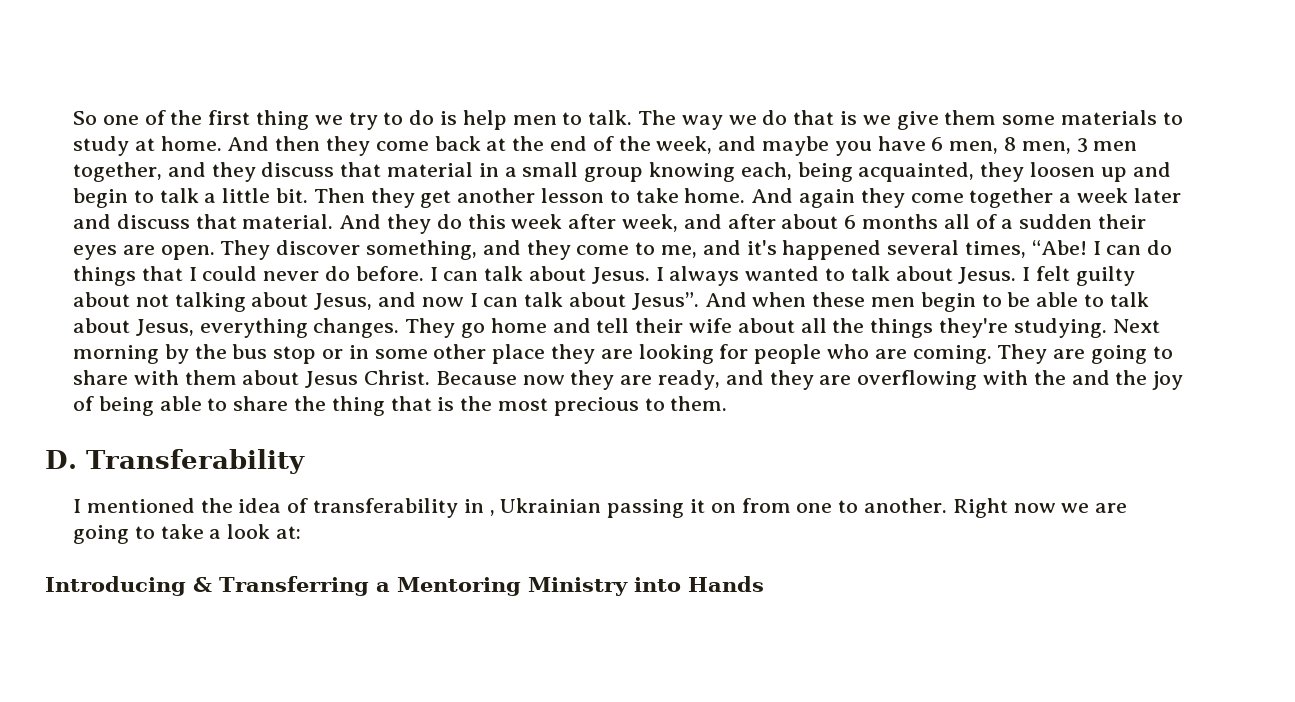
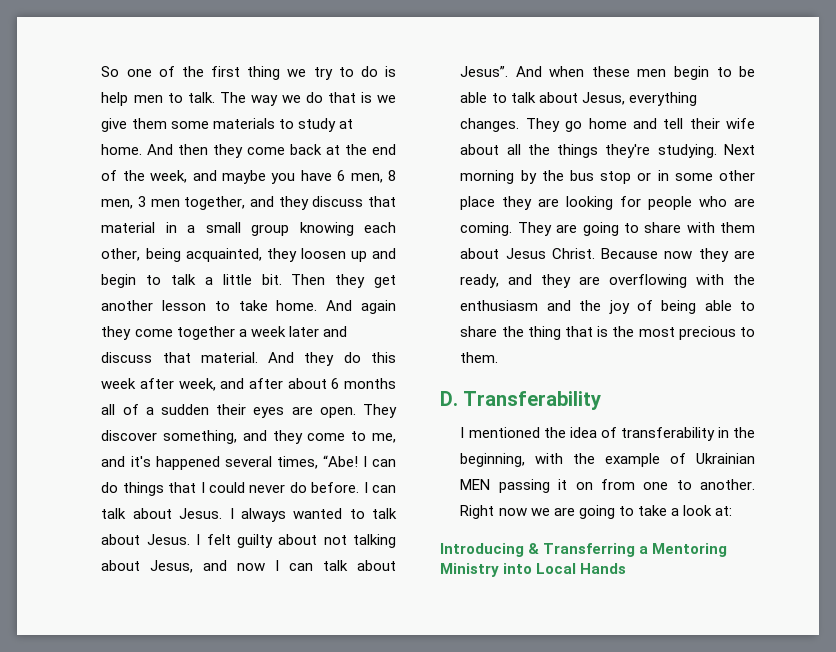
- And then they come back at the end of the week, and maybe you have 6 men, 8 men, 3 men together, and they discuss that material in a small group knowing each, being acquainted, they loosen up and begin to talk a little bit.
+ And then they come back at the end of the week, and maybe you have 6 men, 8 men, 3 men together, and they discuss that material in a small group knowing each other, being acquainted, they loosen up and begin to talk a little bit.
- Because now they are ready, and they are overflowing with the and the joy of being able to share the thing that is the most precious to them.
+ Because now they are ready, and they are overflowing with the enthusiasm and the joy of being able to share the thing that is the most precious to them.
- I mentioned the idea of transferability in , Ukrainian passing it on from one to another.
+ I mentioned the idea of transferability in the beginning, with the example of Ukrainian MEN passing it on from one to another.
- Introducing & Transferring a Mentoring Ministry into Hands
+ Introducing & Transferring a Mentoring Ministry into Local Hands

